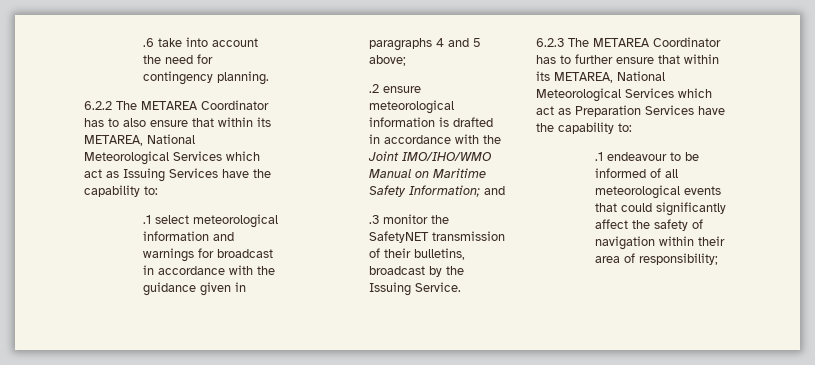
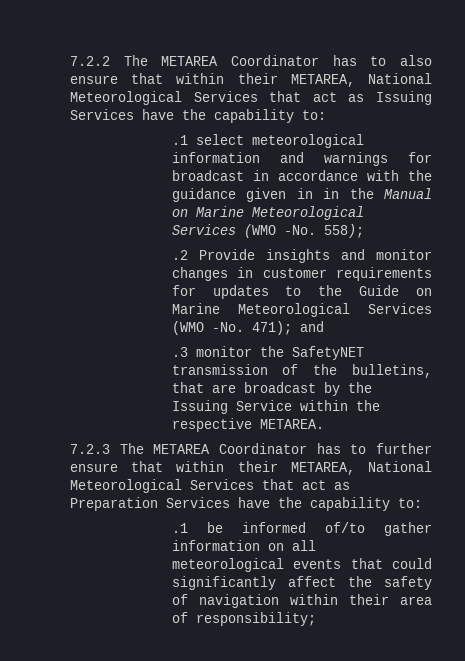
- .6 take into account the need for contingency planning.
- 6.2.2 The METAREA Coordinator has to also ensure that within its METAREA, National Meteorological Services which act as Issuing Services have the capability to:
+ 7.2.2 The METAREA Coordinator has to also ensure that within their METAREA, National Meteorological Services that act as Issuing Services have the capability to:
- .1 select meteorological information and warnings for broadcast in accordance with the guidance given in paragraphs 4 and 5 above;
- .2 ensure meteorological information is drafted in accordance with the Joint IMO/IHO/WMO Manual on Maritime Safety Information; and
+ .1 select meteorological information and warnings for broadcast in accordance with the guidance given in in the Manual on Marine Meteorological Services (WMO -No. 558);
+ .2 Provide insights and monitor changes in customer requirements for updates to the Guide on Marine Meteorological Services (WMO -No. 471); and
- .3 monitor the SafetyNET transmission of their bulletins, broadcast by the Issuing Service.
- 6.2.3 The METAREA Coordinator has to further ensure that within its METAREA, National Meteorological Services which act as Preparation Services have the capability to:
+ .3 monitor the SafetyNET transmission of the bulletins, that are broadcast by the Issuing Service within the respective METAREA.
+ 7.2.3 The METAREA Coordinator has to further ensure that within their METAREA, National Meteorological Services that act as Preparation Services have the capability to:
- .1 endeavour to be informed of all meteorological events that could significantly affect the safety of navigation within their area of responsibility;
+ .1 be informed of/to gather information on all meteorological events that could significantly affect the safety of navigation within their area of responsibility;

